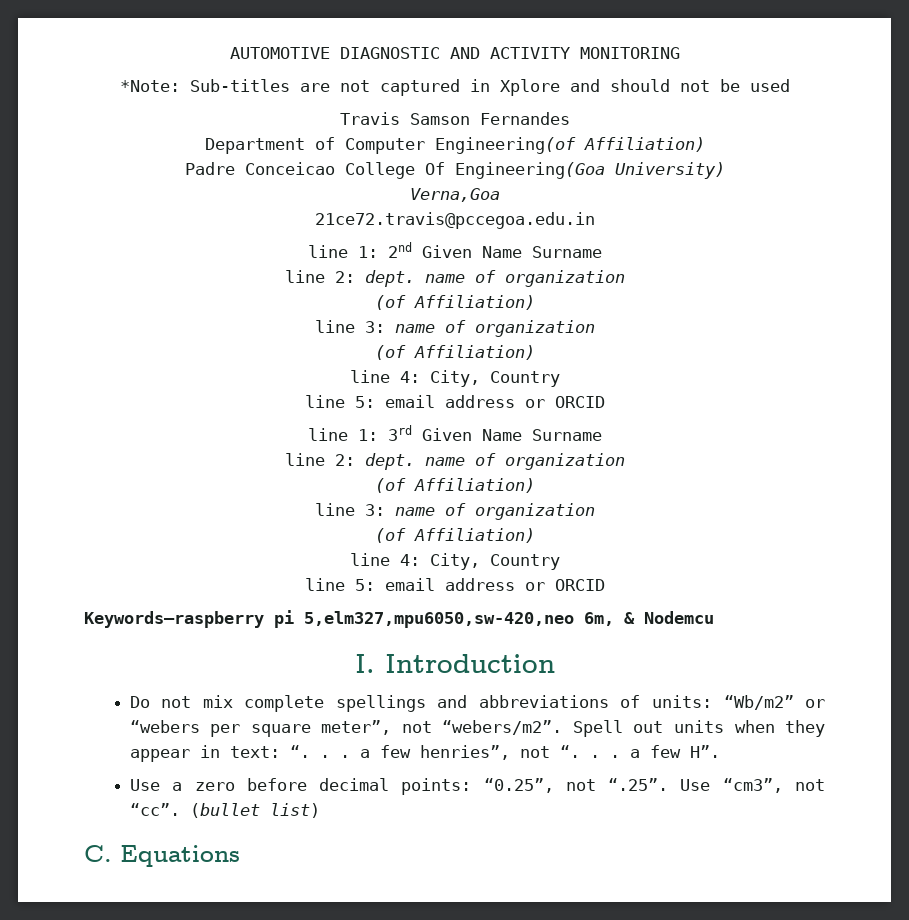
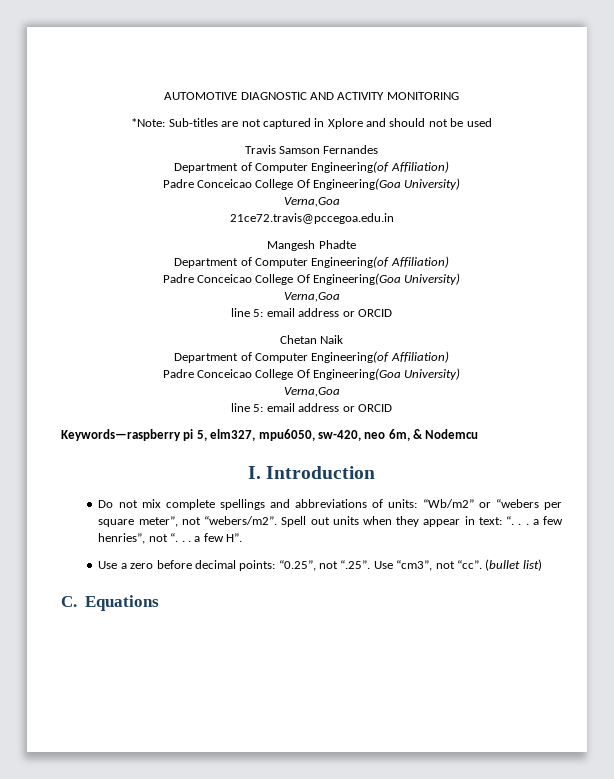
- line 1: 2nd Given Name Surname
- line 2: dept. name of organization
- (of Affiliation)
- line 3: name of organization
- (of Affiliation)
- line 4: City, Country
+ Mangesh Phadte
+ Department of Computer Engineering(of Affiliation)
+ Padre Conceicao College Of Engineering(Goa University)
+ Verna,Goa
  line 5: email address or ORCID
- line 1: 3rd Given Name Surname
- line 2: dept. name of organization
- (of Affiliation)
- line 3: name of organization
- (of Affiliation)
- line 4: City, Country
+ Chetan Naik
+ Department of Computer Engineering(of Affiliation)
+ Padre Conceicao College Of Engineering(Goa University)
+ Verna,Goa
- Keywords—raspberry pi 5,elm327,mpu6050,sw-420,neo 6m, & Nodemcu
+ Keywords—raspberry pi 5, elm327, mpu6050, sw-420, neo 6m, & Nodemcu

